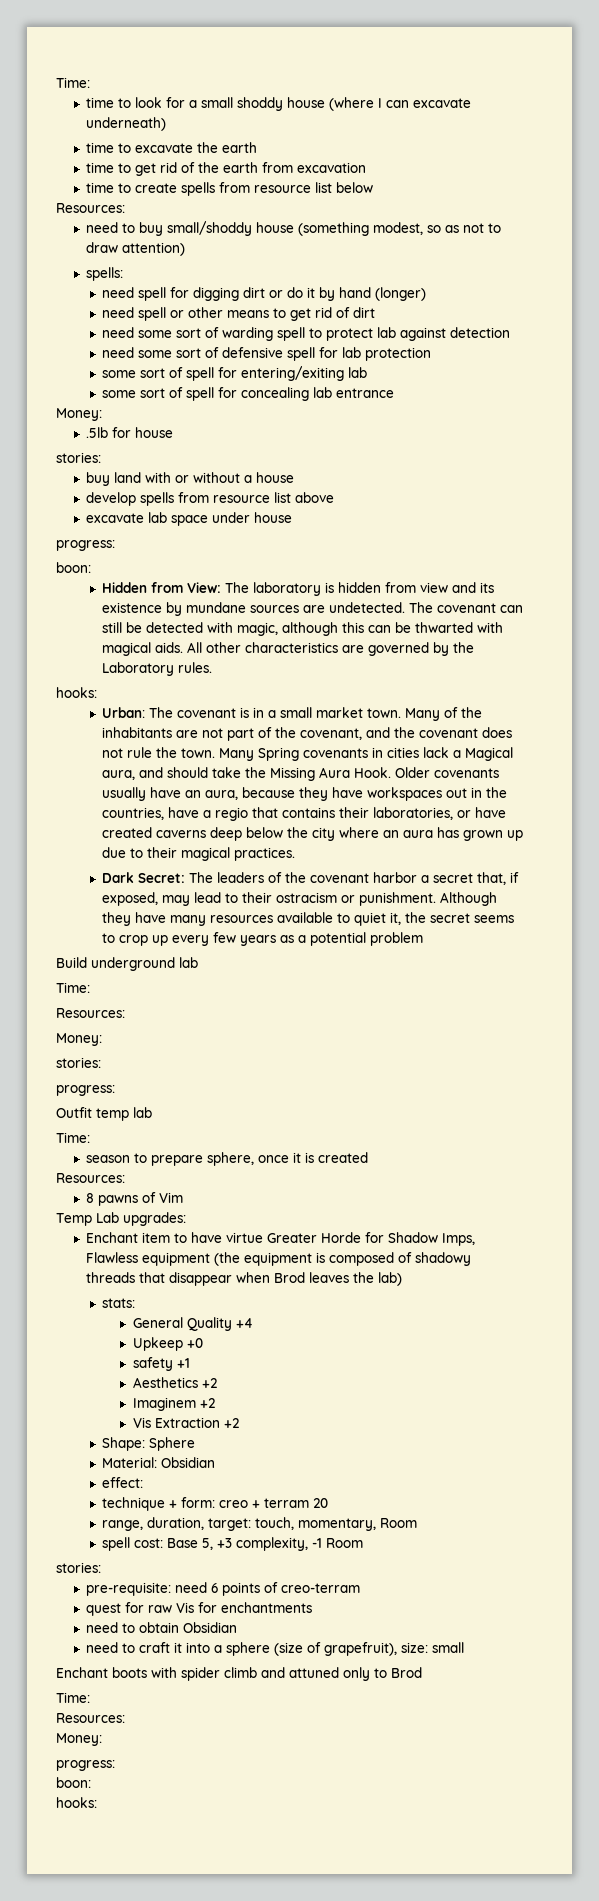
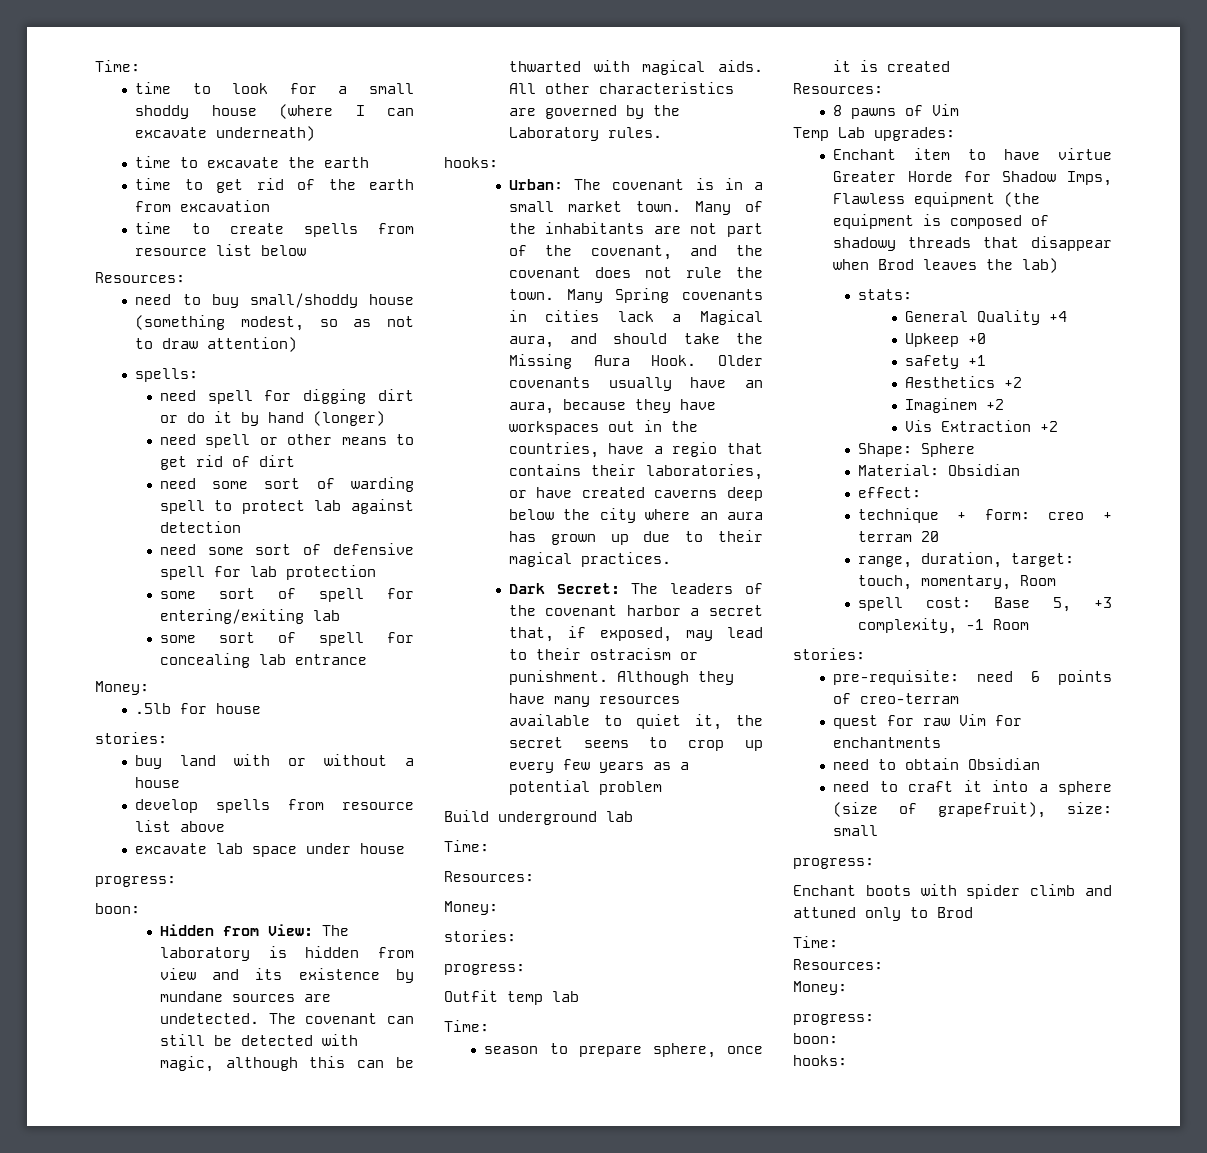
- quest for raw Vis for enchantments
+ quest for raw Vim for enchantments
  need to craft it into a sphere (size of grapefruit), size: small
+ progress:

